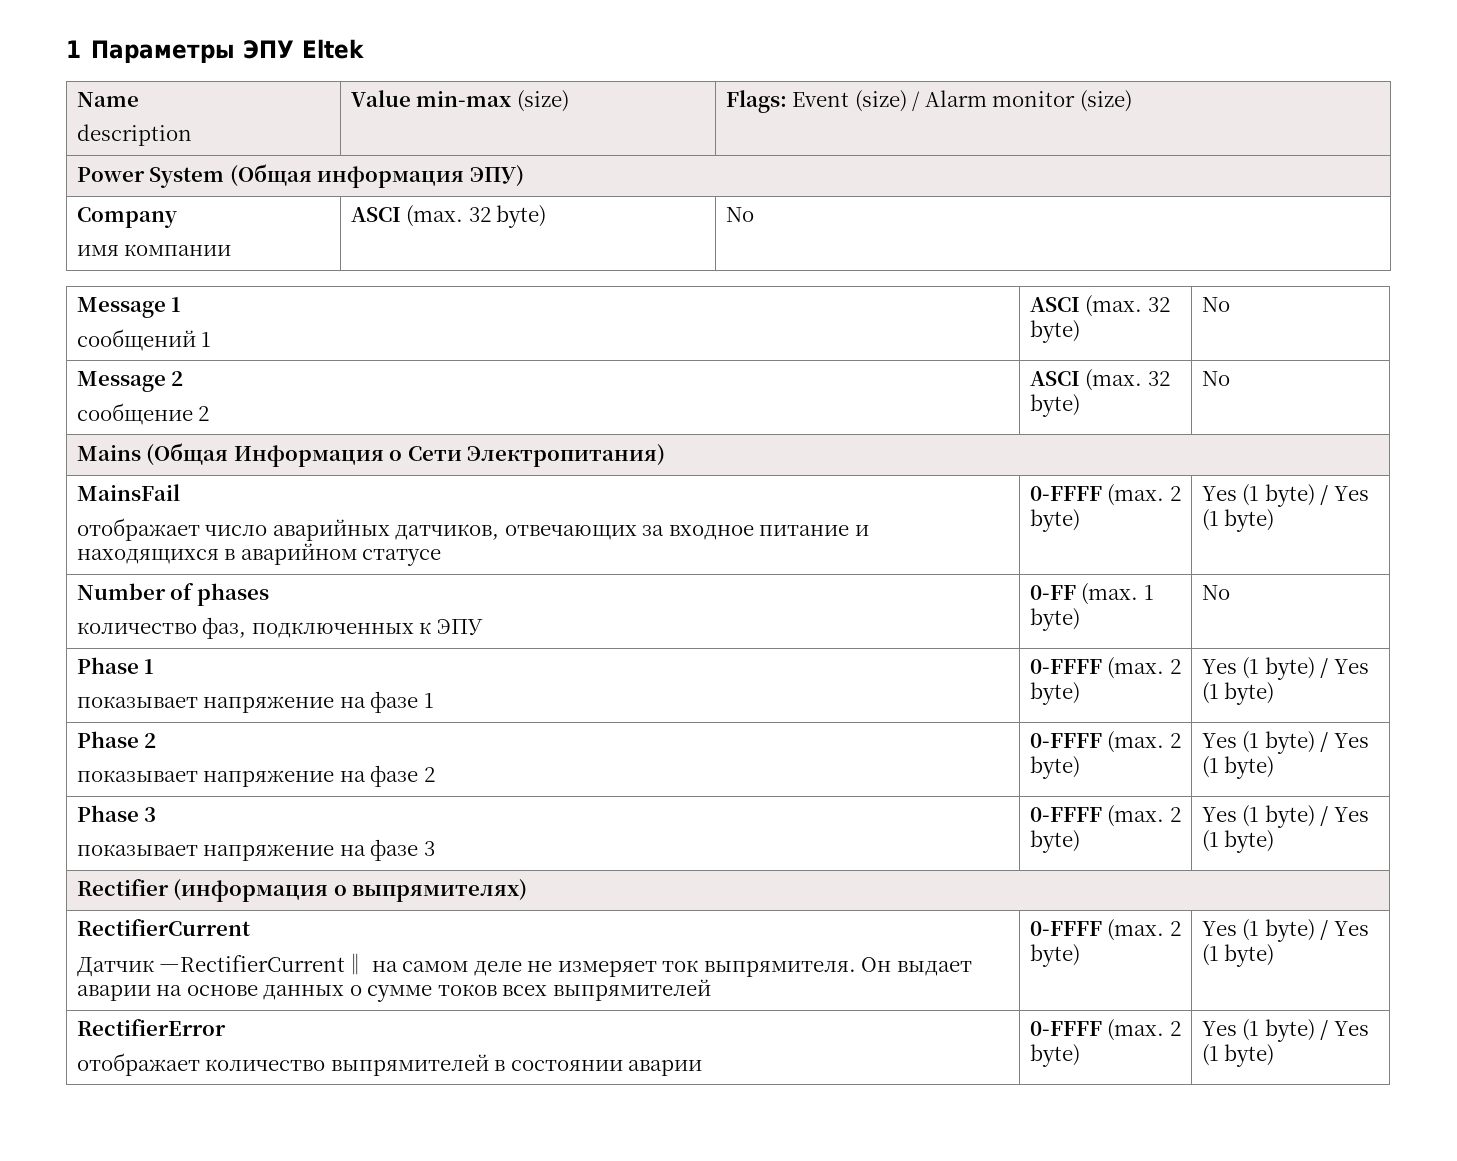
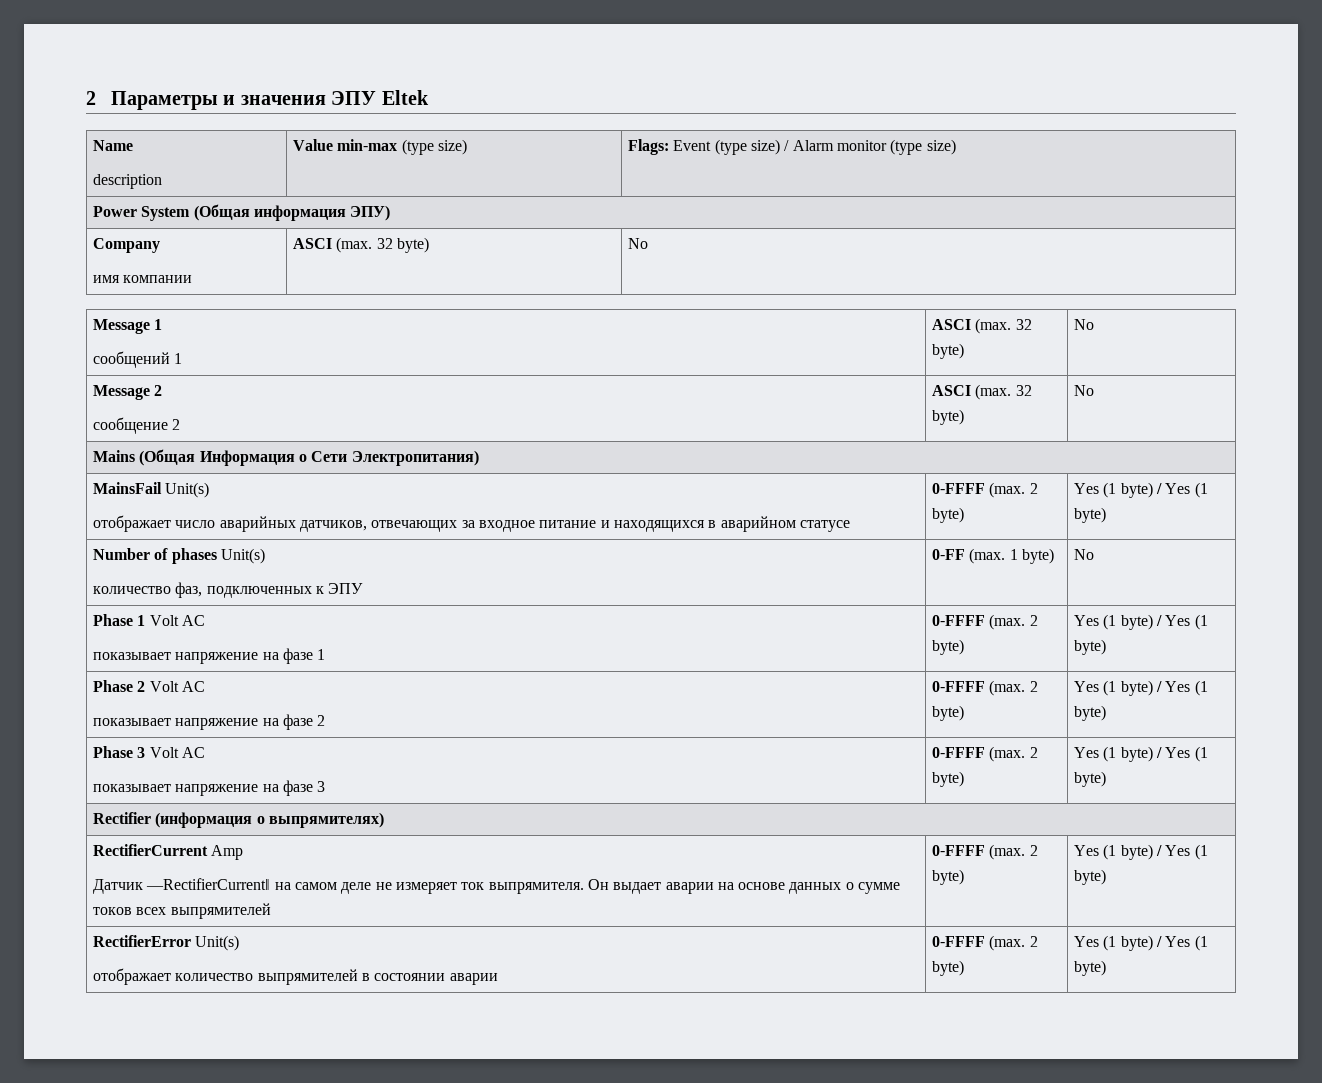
- 1 Параметры ЭПУ Eltek
+ 2 Параметры и значения ЭПУ Eltek
  Name
- description | Value min-max (size) | Flags: Event (size) / Alarm monitor (size)
+ description | Value min-max (type size) | Flags: Event (type size) / Alarm monitor (type size)
- MainsFail
+ MainsFail Unit(s)
- Number of phases
+ Number of phases Unit(s)
- Phase 1
+ Phase 1 Volt AC
- Phase 2
+ Phase 2 Volt AC
- Phase 3
+ Phase 3 Volt AC
- RectifierCurrent
+ RectifierCurrent Amp
- RectifierError
+ RectifierError Unit(s)

